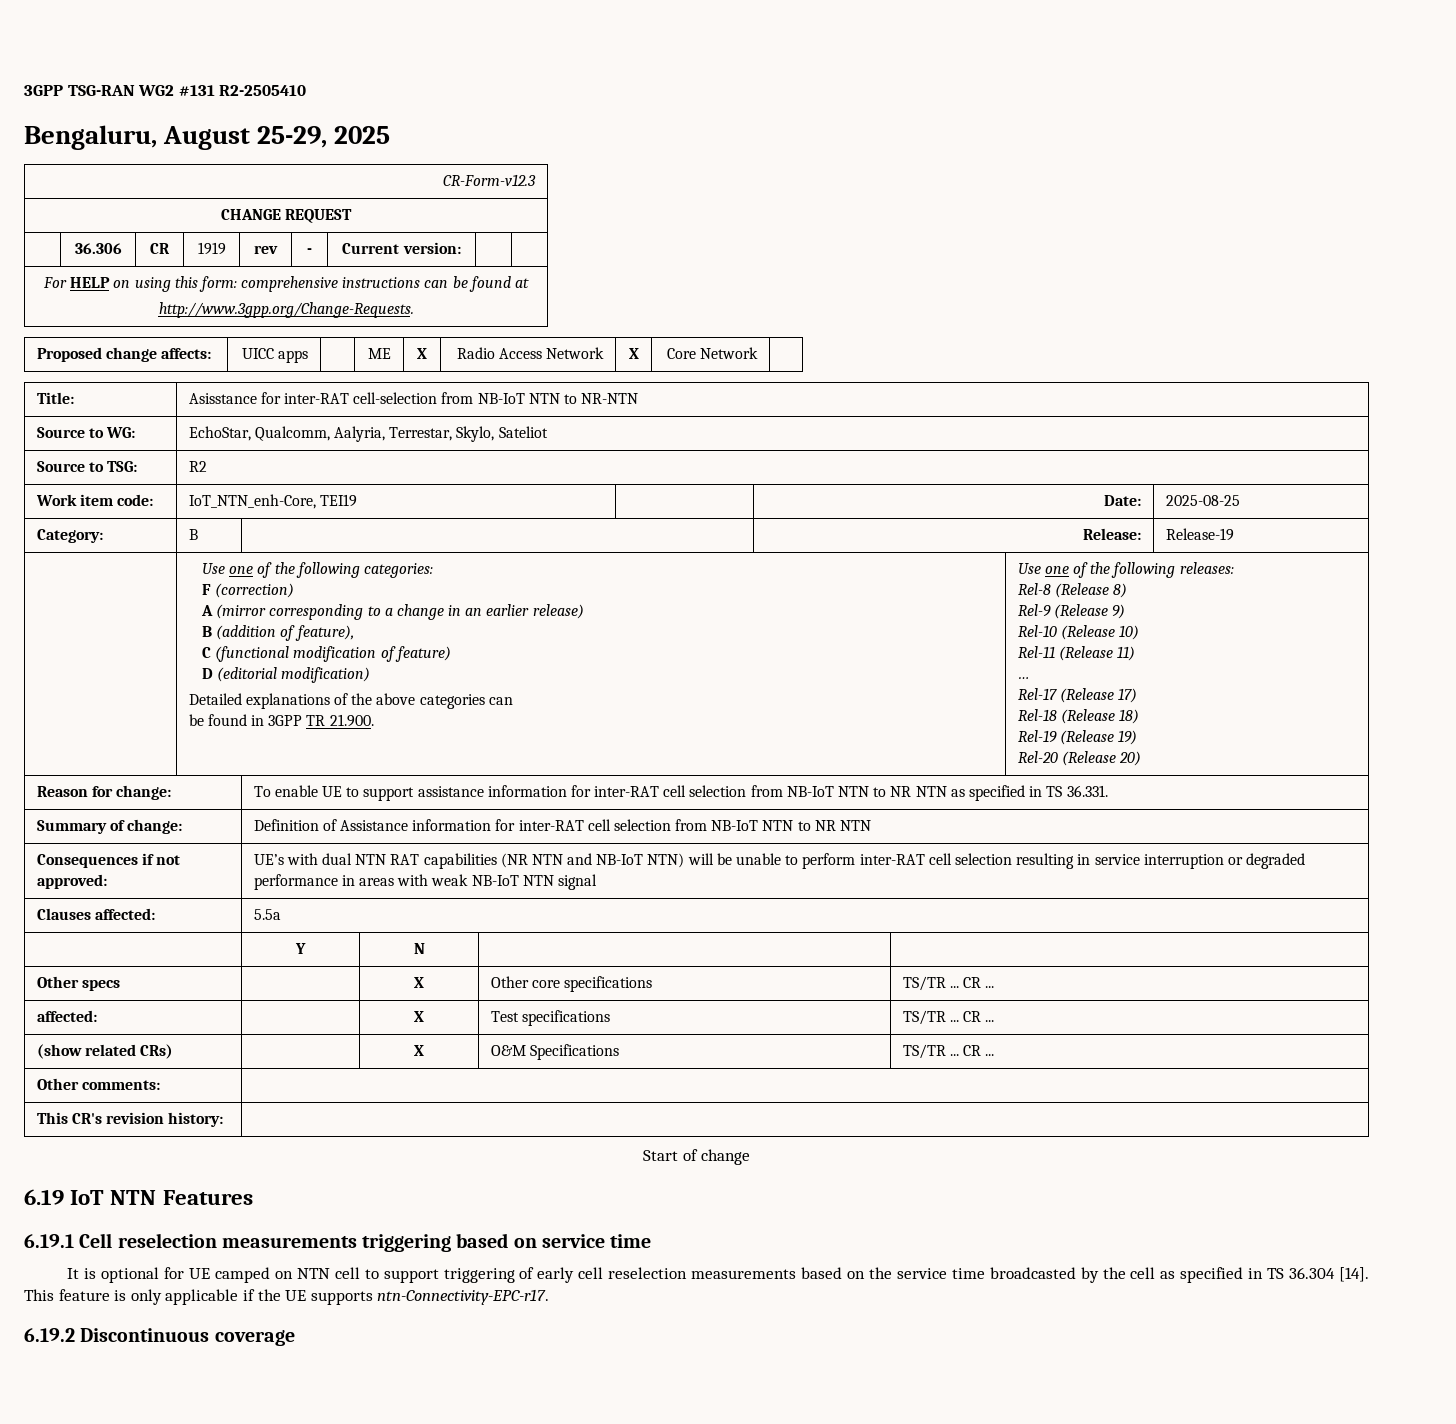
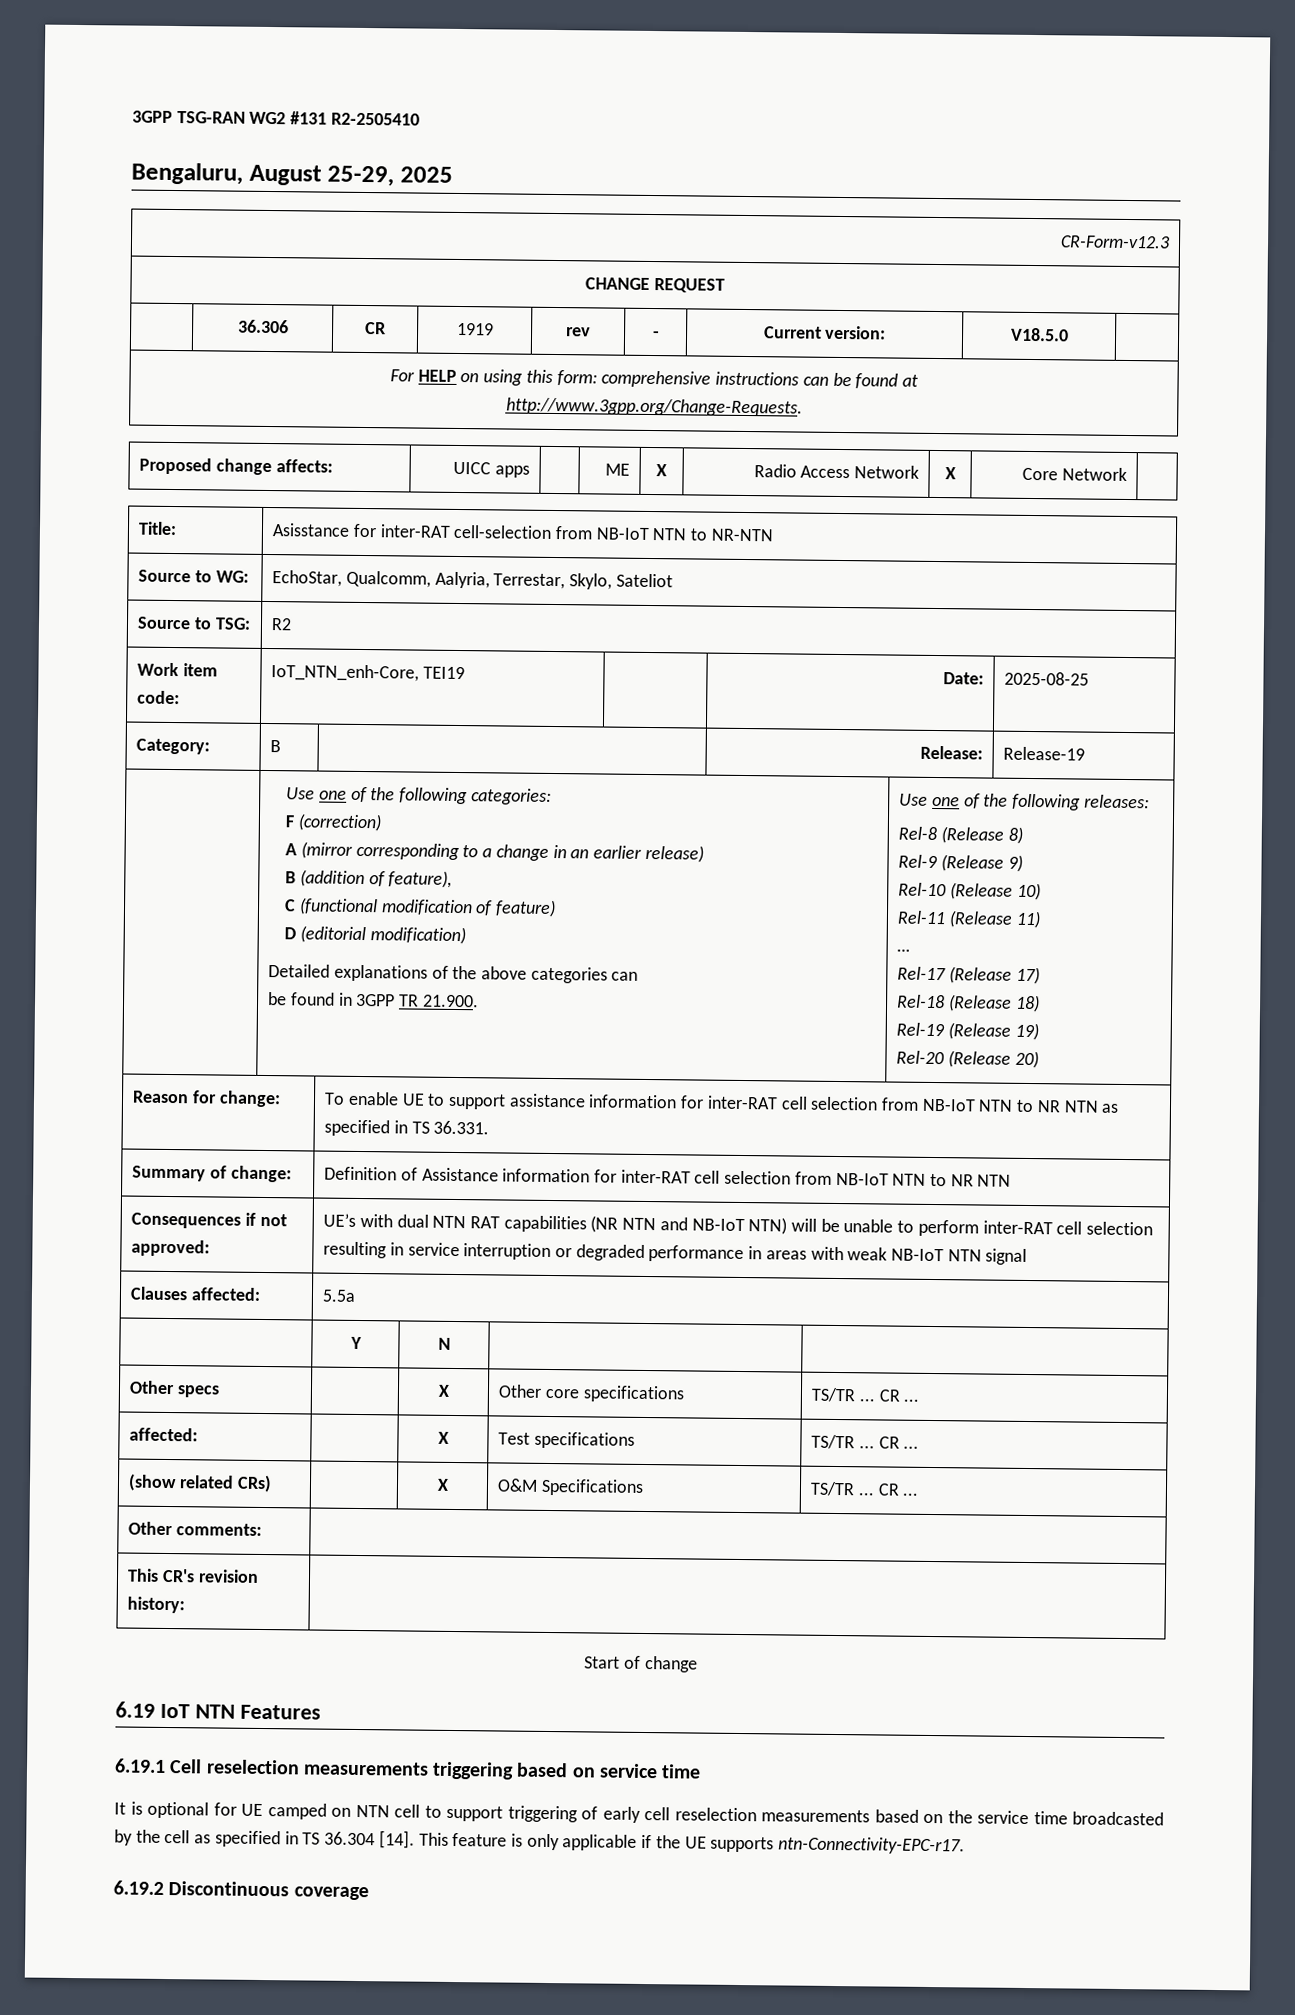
- | 36.306 | CR | 1919 | rev | - | Current version: | |
+ | 36.306 | CR | 1919 | rev | - | Current version: | V18.5.0 |

